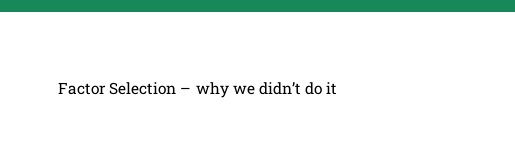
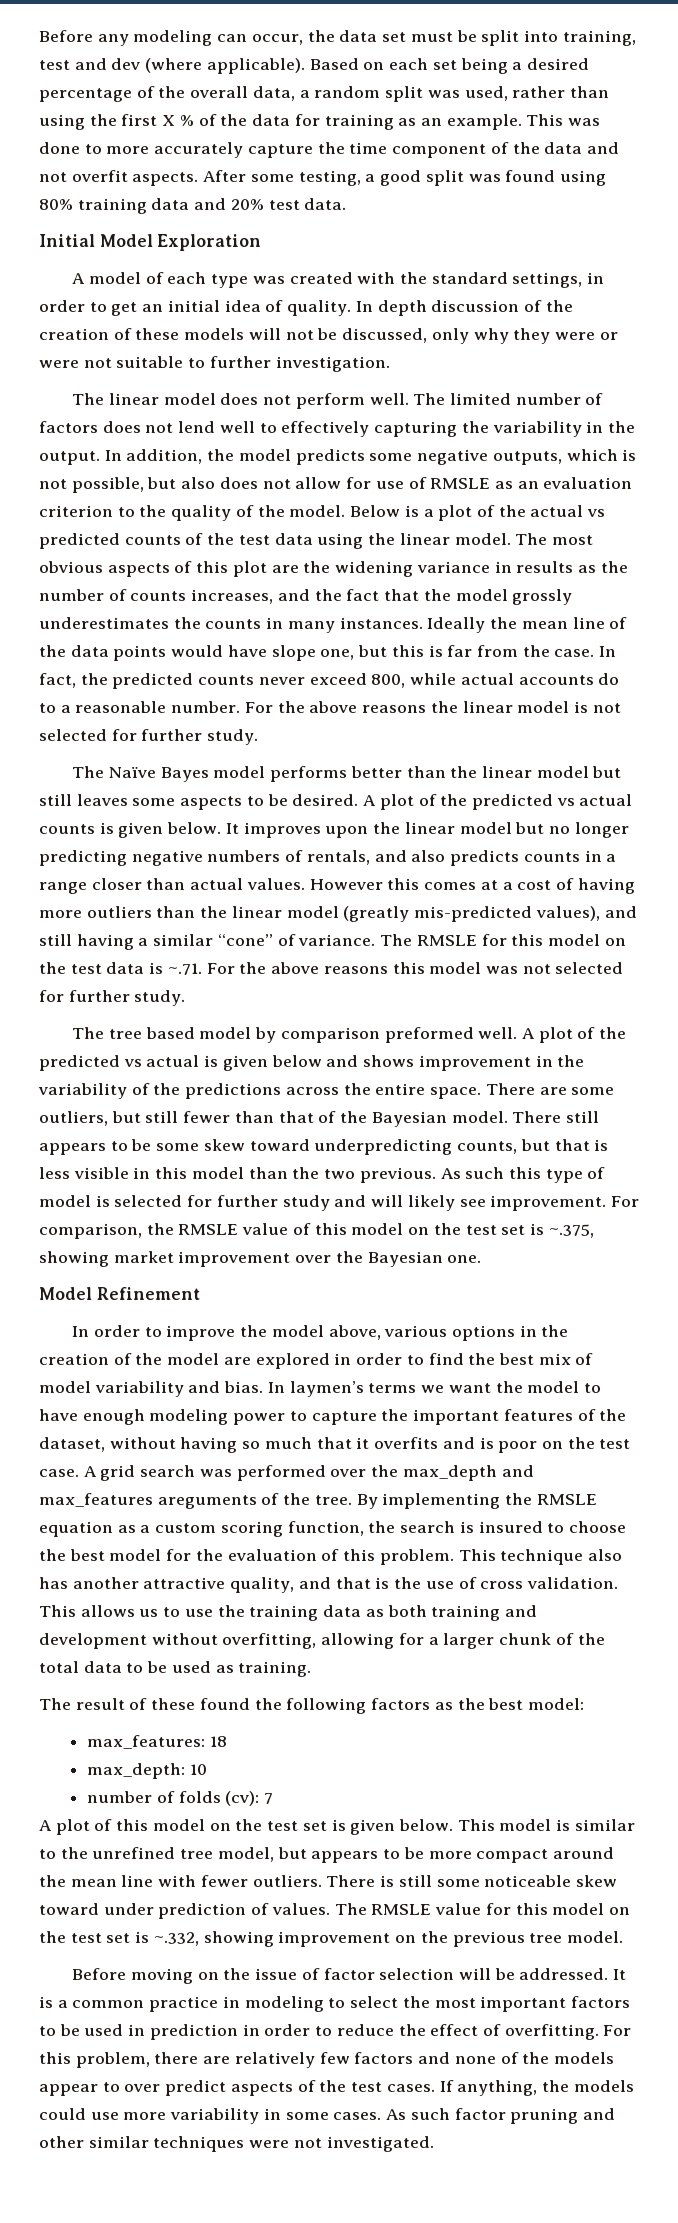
- Factor Selection – why we didn’t do it
+ Before any modeling can occur, the data set must be split into training, test and dev (where applicable). Based on each set being a desired percentage of the overall data, a random split was used, rather than using the first X % of the data for training as an example. This was done to more accurately capture the time component of the data and not overfit aspects. After some testing, a good split was found using 80% training data and 20% test data.
+ Initial Model Exploration
+ A model of each type was created with the standard settings, in order to get an initial idea of quality. In depth discussion of the creation of these models will not be discussed, only why they were or were not suitable to further investigation.
+ The linear model does not perform well. The limited number of factors does not lend well to effectively capturing the variability in the output. In addition, the model predicts some negative outputs, which is not possible, but also does not allow for use of RMSLE as an evaluation criterion to the quality of the model. Below is a plot of the actual vs predicted counts of the test data using the linear model. The most obvious aspects of this plot are the widening variance in results as the number of counts increases, and the fact that the model grossly underestimates the counts in many instances. Ideally the mean line of the data points would have slope one, but this is far from the case. In fact, the predicted counts never exceed 800, while actual accounts do to a reasonable number. For the above reasons the linear model is not selected for further study.
+ The Naïve Bayes model performs better than the linear model but still leaves some aspects to be desired. A plot of the predicted vs actual counts is given below. It improves upon the linear model but no longer predicting negative numbers of rentals, and also predicts counts in a range closer than actual values. However this comes at a cost of having more outliers than the linear model (greatly mis-predicted values), and still having a similar “cone” of variance. The RMSLE for this model on the test data is ~.71. For the above reasons this model was not selected for further study.
+ The tree based model by comparison preformed well. A plot of the predicted vs actual is given below and shows improvement in the variability of the predictions across the entire space. There are some outliers, but still fewer than that of the Bayesian model. There still appears to be some skew toward underpredicting counts, but that is less visible in this model than the two previous. As such this type of model is selected for further study and will likely see improvement. For comparison, the RMSLE value of this model on the test set is ~.375, showing market improvement over the Bayesian one.
+ Model Refinement
+ In order to improve the model above, various options in the creation of the model are explored in order to find the best mix of model variability and bias. In laymen’s terms we want the model to have enough modeling power to capture the important features of the dataset, without having so much that it overfits and is poor on the test case. A grid search was performed over the max_depth and max_features areguments of the tree. By implementing the RMSLE equation as a custom scoring function, the search is insured to choose the best model for the evaluation of this problem. This technique also has another attractive quality, and that is the use of cross validation. This allows us to use the training data as both training and development without overfitting, allowing for a larger chunk of the total data to be used as training.
+ The result of these found the following factors as the best model:
+ max_features: 18
+ max_depth: 10
+ number of folds (cv): 7
+ A plot of this model on the test set is given below. This model is similar to the unrefined tree model, but appears to be more compact around the mean line with fewer outliers. There is still some noticeable skew toward under prediction of values. The RMSLE value for this model on the test set is ~.332, showing improvement on the previous tree model.
+ Before moving on the issue of factor selection will be addressed. It is a common practice in modeling to select the most important factors to be used in prediction in order to reduce the effect of overfitting. For this problem, there are relatively few factors and none of the models appear to over predict aspects of the test cases. If anything, the models could use more variability in some cases. As such factor pruning and other similar techniques were not investigated.

